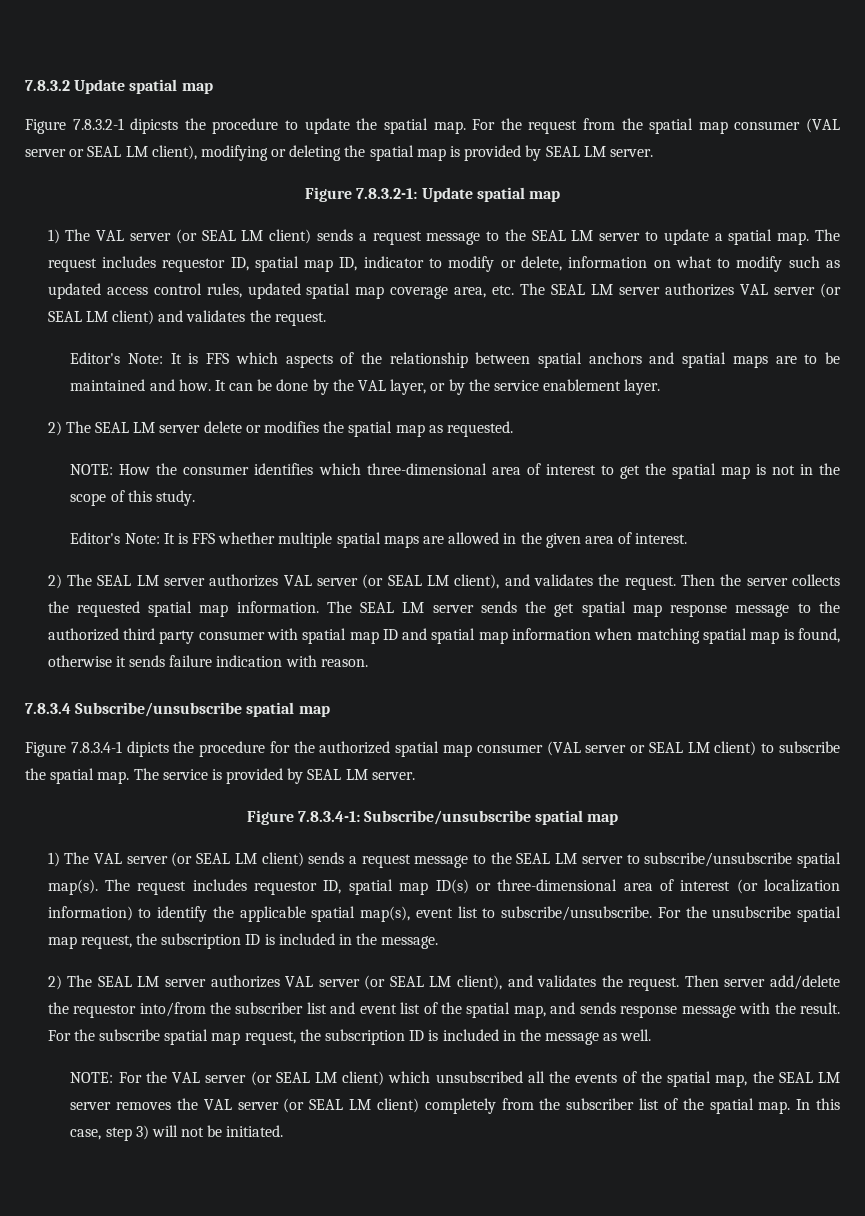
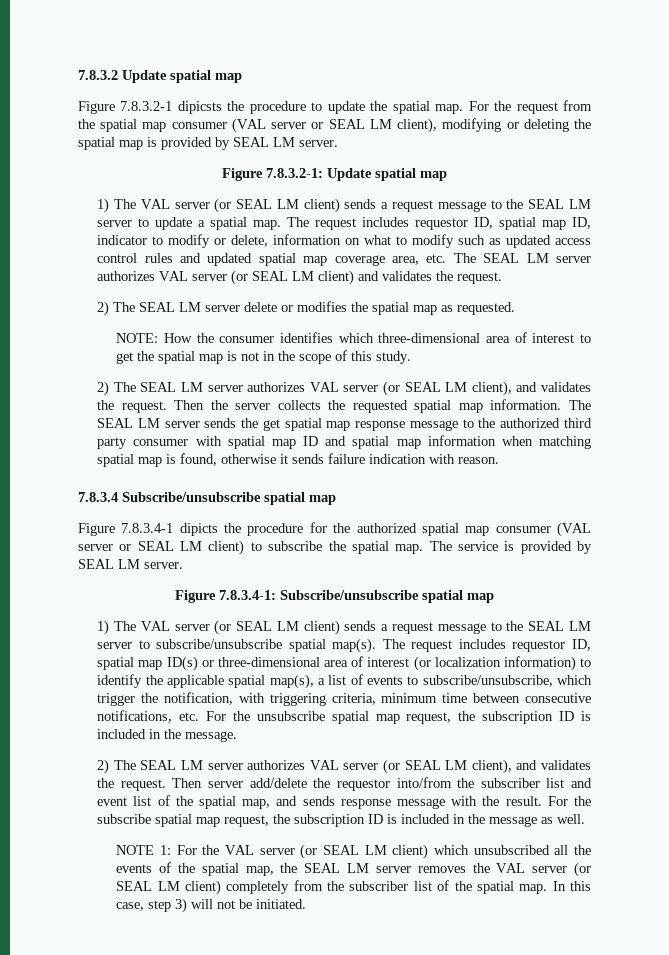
- The request includes requestor ID, spatial map ID, indicator to modify or delete, information on what to modify such as updated access control rules, updated spatial map coverage area, etc. The SEAL LM server authorizes VAL server (or SEAL LM client) and validates the request.
+ The request includes requestor ID, spatial map ID, indicator to modify or delete, information on what to modify such as updated access control rules and updated spatial map coverage area, etc. The SEAL LM server authorizes VAL server (or SEAL LM client) and validates the request.
- Editor's Note: It is FFS which aspects of the relationship between spatial anchors and spatial maps are to be maintained and how. It can be done by the VAL layer, or by the service enablement layer.
- Editor's Note: It is FFS whether multiple spatial maps are allowed in the given area of interest.
- The request includes requestor ID, spatial map ID(s) or three-dimensional area of interest (or localization information) to identify the applicable spatial map(s), event list to subscribe/unsubscribe. For the unsubscribe spatial map request, the subscription ID is included in the message.
+ The request includes requestor ID, spatial map ID(s) or three-dimensional area of interest (or localization information) to identify the applicable spatial map(s), a list of events to subscribe/unsubscribe, which trigger the notification, with triggering criteria, minimum time between consecutive notifications, etc. For the unsubscribe spatial map request, the subscription ID is included in the message.
- NOTE: For the VAL server (or SEAL LM client) which unsubscribed all the events of the spatial map, the SEAL LM server removes the VAL server (or SEAL LM client) completely from the subscriber list of the spatial map.
+ NOTE 1: For the VAL server (or SEAL LM client) which unsubscribed all the events of the spatial map, the SEAL LM server removes the VAL server (or SEAL LM client) completely from the subscriber list of the spatial map.

